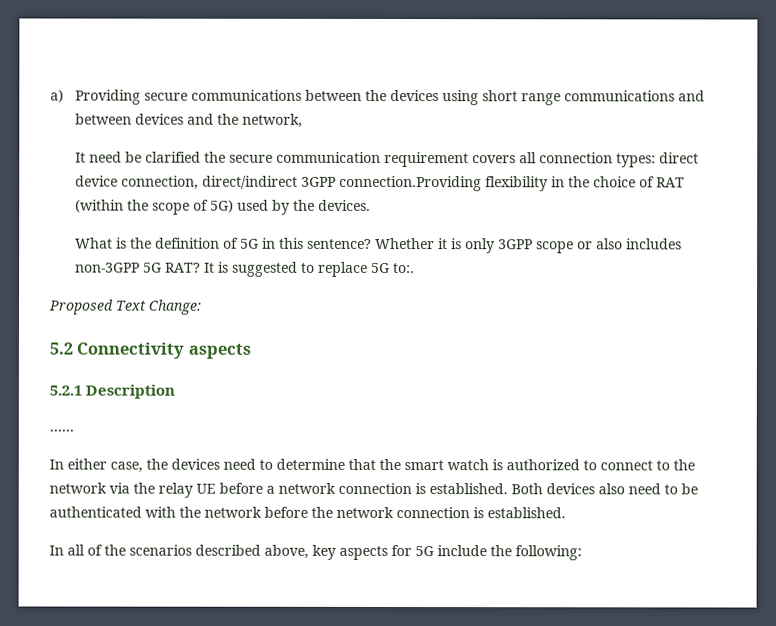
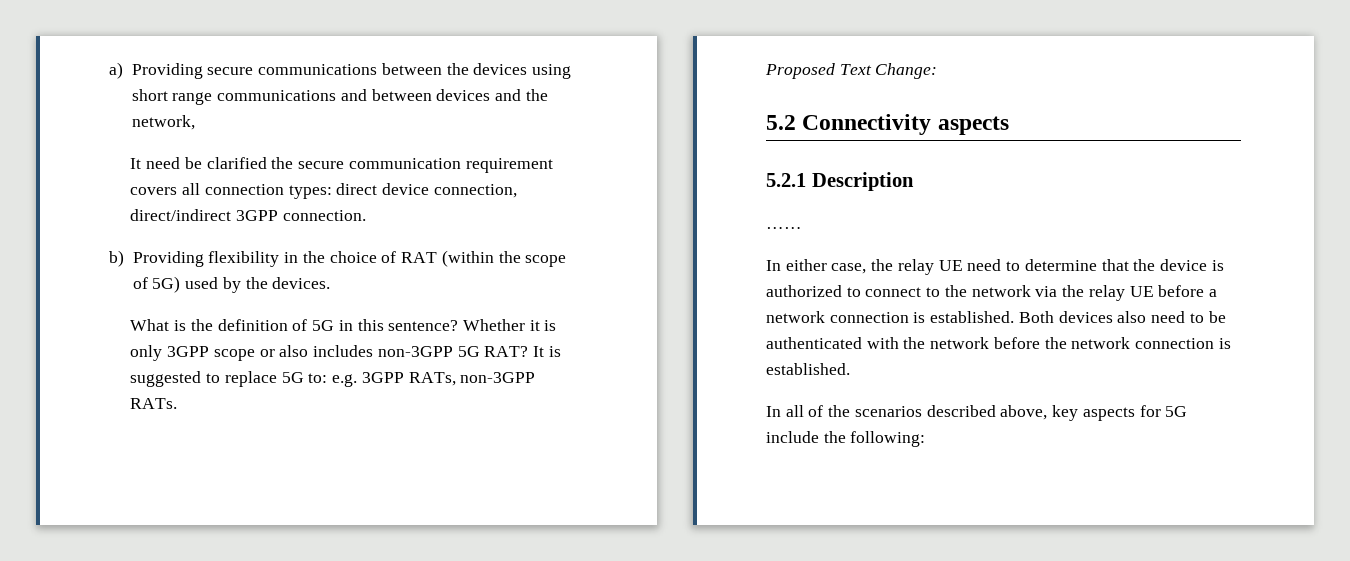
- It need be clarified the secure communication requirement covers all connection types: direct device connection, direct/indirect 3GPP connection.Providing flexibility in the choice of RAT (within the scope of 5G) used by the devices.
+ It need be clarified the secure communication requirement covers all connection types: direct device connection, direct/indirect 3GPP connection.
+ b) Providing flexibility in the choice of RAT (within the scope of 5G) used by the devices.
- It is suggested to replace 5G to:.
+ It is suggested to replace 5G to: e.g. 3GPP RATs, non-3GPP RATs.
- In either case, the devices need to determine that the smart watch is authorized to connect to the network via the relay UE before a network connection is established.
+ In either case, the relay UE need to determine that the device is authorized to connect to the network via the relay UE before a network connection is established.

